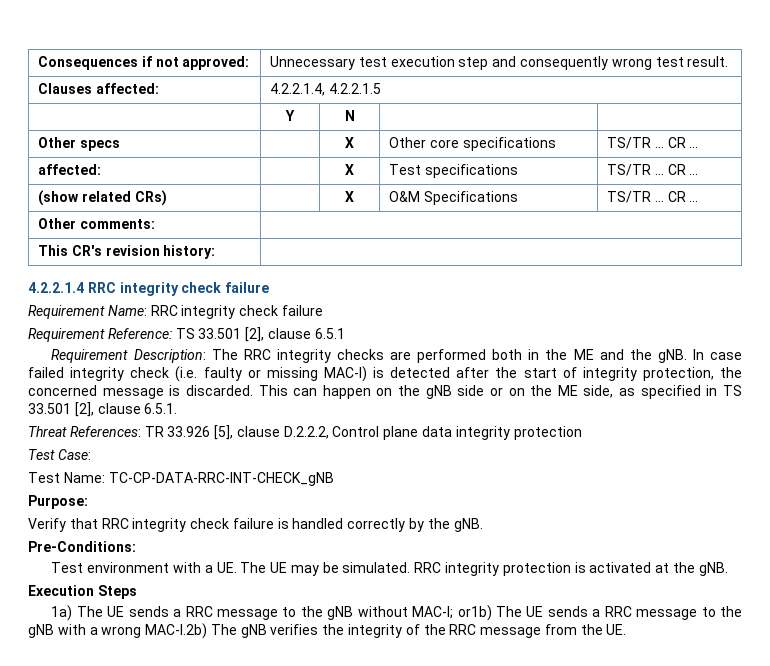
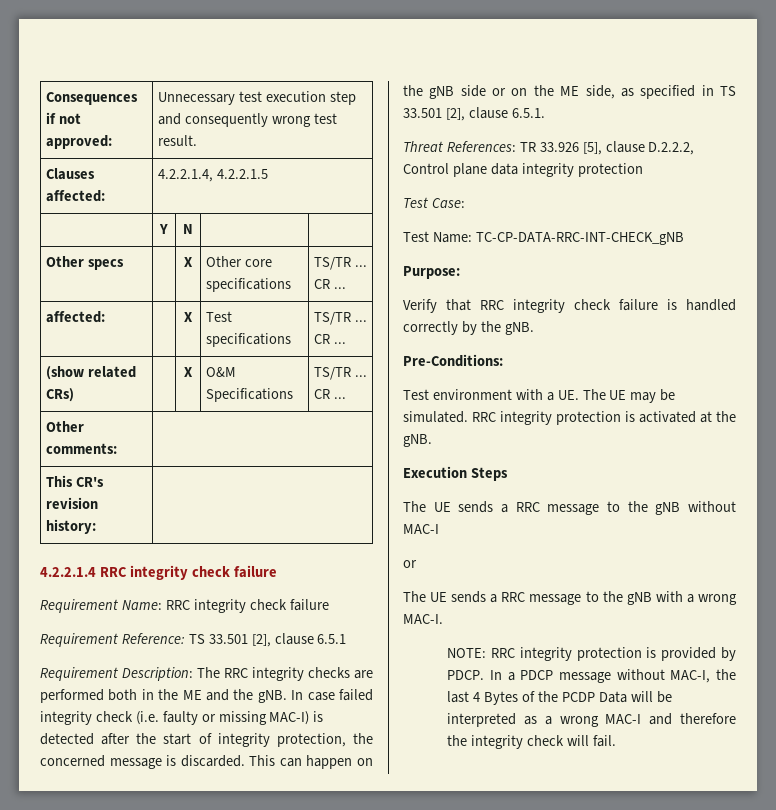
- 1a) The UE sends a RRC message to the gNB without MAC-I; or1b) The UE sends a RRC message to the gNB with a wrong MAC-I.2b) The gNB verifies the integrity of the RRC message from the UE.
+ The UE sends a RRC message to the gNB without MAC-I
+ or
+ The UE sends a RRC message to the gNB with a wrong MAC-I.
+ NOTE: RRC integrity protection is provided by PDCP. In a PDCP message without MAC-I, the last 4 Bytes of the PCDP Data will be interpreted as a wrong MAC-I and therefore the integrity check will fail.

